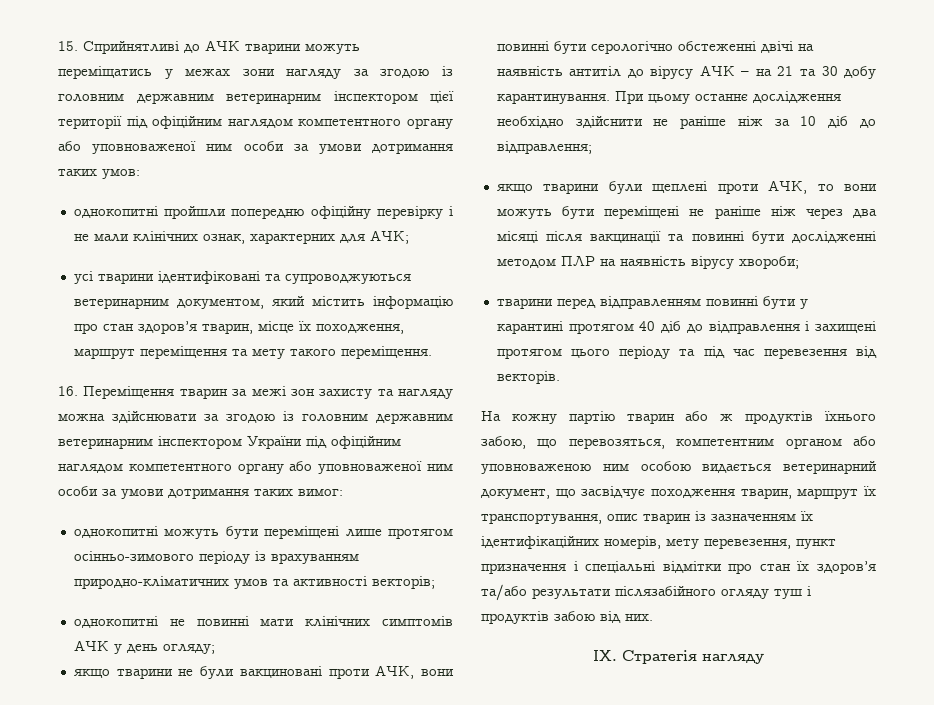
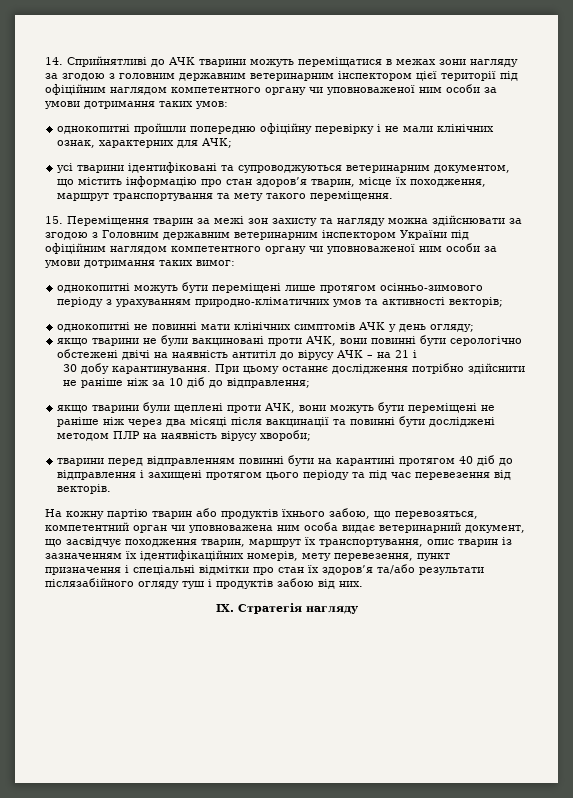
- 15. Сприйнятливі до АЧК тварини можуть переміщатись у межах зони нагляду за згодою із головним державним ветеринарним інспектором цієї території під офіційним наглядом компетентного органу або уповноваженої ним особи за умови дотримання таких умов:
+ 14. Сприйнятливі до АЧК тварини можуть переміщатися в межах зони нагляду за згодою з головним державним ветеринарним інспектором цієї території під офіційним наглядом компетентного органу чи уповноваженої ним особи за умови дотримання таких умов:
- усі тварини ідентифіковані та супроводжуються ветеринарним документом, який містить інформацію про стан здоров’я тварин, місце їх походження, маршрут переміщення та мету такого переміщення.
+ усі тварини ідентифіковані та супроводжуються ветеринарним документом, що містить інформацію про стан здоров’я тварин, місце їх походження, маршрут транспортування та мету такого переміщення.
- 16. Переміщення тварин за межі зон захисту та нагляду можна здійснювати за згодою із головним державним ветеринарним інспектором України під офіційним наглядом компетентного органу або уповноваженої ним особи за умови дотримання таких вимог:
+ 15. Переміщення тварин за межі зон захисту та нагляду можна здійснювати за згодою з Головним державним ветеринарним інспектором України під офіційним наглядом компетентного органу чи уповноваженої ним особи за умови дотримання таких вимог:
- однокопитні можуть бути переміщені лише протягом осінньо-зимового періоду із врахуванням природно-кліматичних умов та активності векторів;
+ однокопитні можуть бути переміщені лише протягом осінньо-зимового періоду з урахуванням природно-кліматичних умов та активності векторів;
- якщо тварини не були вакциновані проти АЧК, вони повинні бути серологічно обстеженні двічі на наявність антитіл до вірусу АЧК – на 21 та 30 добу карантинування.
+ якщо тварини не були вакциновані проти АЧК, вони повинні бути серологічно обстежені двічі на наявність антитіл до вірусу АЧК – на 21 і
+ 30 добу карантинування.
- При цьому останнє дослідження необхідно здійснити не раніше ніж за 10 діб до відправлення;
+ При цьому останнє дослідження потрібно здійснити не раніше ніж за 10 діб до відправлення;
- якщо тварини були щеплені проти АЧК, то вони можуть бути переміщені не раніше ніж через два місяці після вакцинації та повинні бути дослідженні методом ПЛР на наявність вірусу хвороби;
+ якщо тварини були щеплені проти АЧК, вони можуть бути переміщені не раніше ніж через два місяці після вакцинації та повинні бути досліджені методом ПЛР на наявність вірусу хвороби;
- тварини перед відправленням повинні бути у карантині протягом 40 діб до відправлення і захищені протягом цього періоду та під час перевезення від векторів.
+ тварини перед відправленням повинні бути на карантині протягом 40 діб до відправлення і захищені протягом цього періоду та під час перевезення від векторів.
- На кожну партію тварин або ж продуктів їхнього забою, що перевозяться, компетентним органом або уповноваженою ним особою видається ветеринарний документ, що засвідчує походження тварин, маршрут їх транспортування, опис тварин із зазначенням їх ідентифікаційних номерів, мету перевезення, пункт призначення і спеціальні відмітки про стан їх здоров’я та/або результати післязабійного огляду туш і продуктів забою від них.
+ На кожну партію тварин або продуктів їхнього забою, що перевозяться, компетентний орган чи уповноважена ним особа видає ветеринарний документ, що засвідчує походження тварин, маршрут їх транспортування, опис тварин із зазначенням їх ідентифікаційних номерів, мету перевезення, пункт призначення і спеціальні відмітки про стан їх здоров’я та/або результати післязабійного огляду туш і продуктів забою від них.

